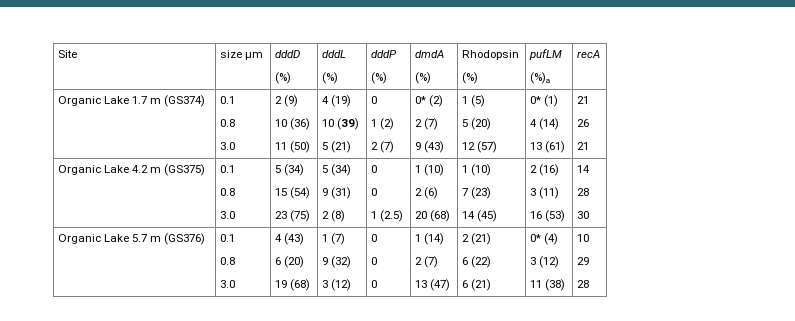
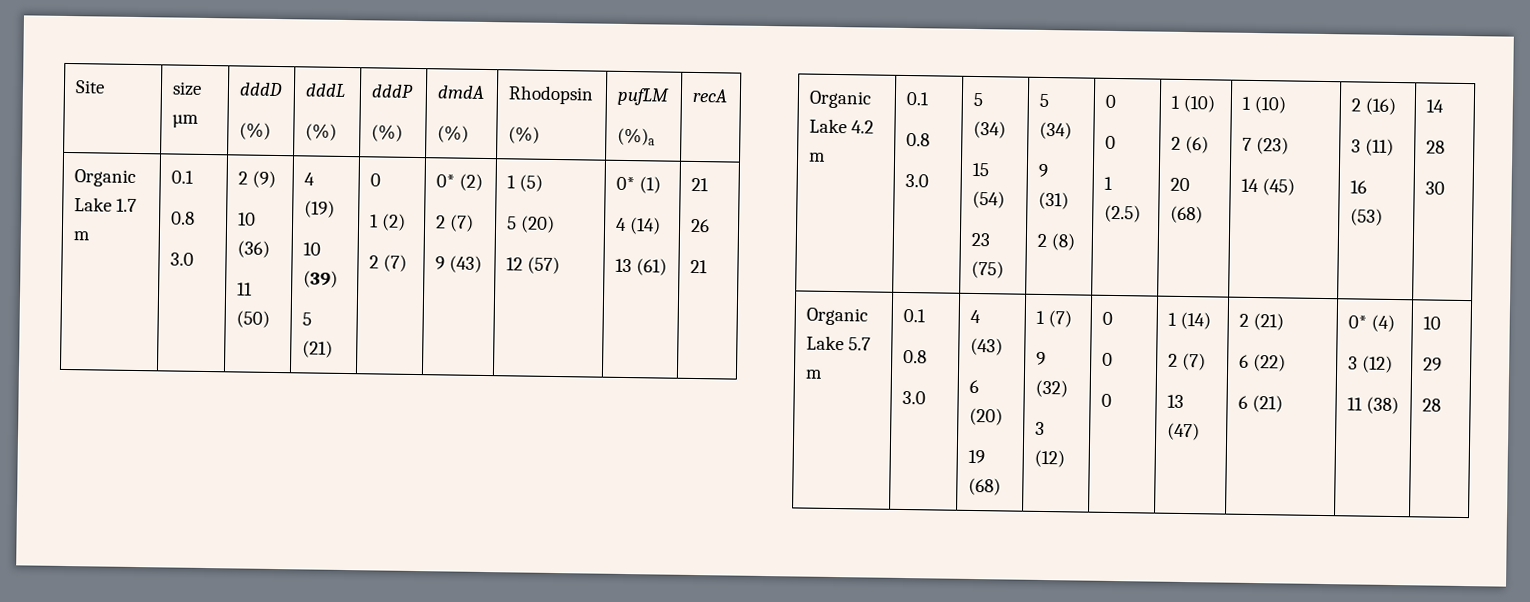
- Organic Lake 1.7 m (GS374)
+ Organic Lake 1.7 m
- Organic Lake 4.2 m (GS375)
+ Organic Lake 4.2 m
- Organic Lake 5.7 m (GS376)
+ Organic Lake 5.7 m

